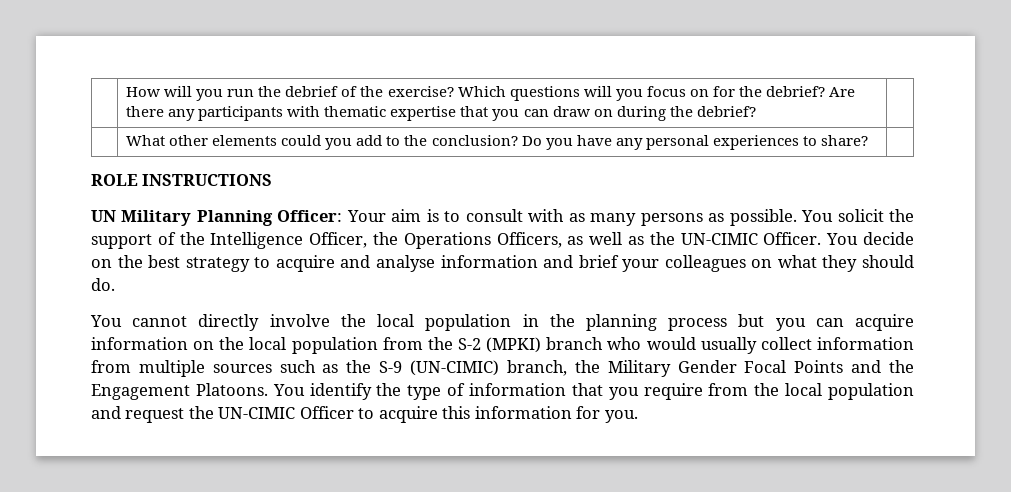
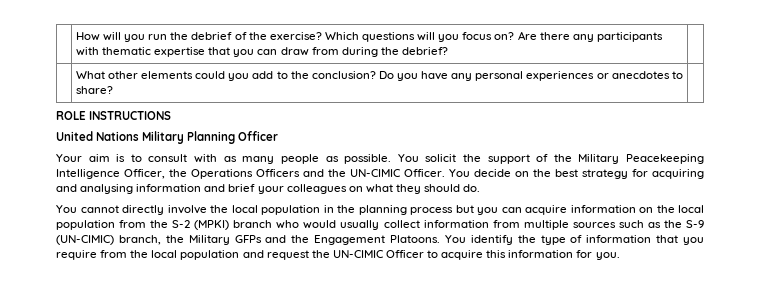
- | How will you run the debrief of the exercise? Which questions will you focus on for the debrief? Are there any participants with thematic expertise that you can draw on during the debrief? |
+ | How will you run the debrief of the exercise? Which questions will you focus on? Are there any participants with thematic expertise that you can draw from during the debrief? |
- | What other elements could you add to the conclusion? Do you have any personal experiences to share? |
+ | What other elements could you add to the conclusion? Do you have any personal experiences or anecdotes to share? |
- UN Military Planning Officer: Your aim is to consult with as many persons as possible.
+ United Nations Military Planning Officer
+ Your aim is to consult with as many people as possible.
- You solicit the support of the Intelligence Officer, the Operations Officers, as well as the UN-CIMIC Officer.
+ You solicit the support of the Military Peacekeeping Intelligence Officer, the Operations Officers and the UN-CIMIC Officer.
- You decide on the best strategy to acquire and analyse information and brief your colleagues on what they should do.
+ You decide on the best strategy for acquiring and analysing information and brief your colleagues on what they should do.
- You cannot directly involve the local population in the planning process but you can acquire information on the local population from the S-2 (MPKI) branch who would usually collect information from multiple sources such as the S-9 (UN-CIMIC) branch, the Military Gender Focal Points and the Engagement Platoons.
+ You cannot directly involve the local population in the planning process but you can acquire information on the local population from the S-2 (MPKI) branch who would usually collect information from multiple sources such as the S-9 (UN-CIMIC) branch, the Military GFPs and the Engagement Platoons.

